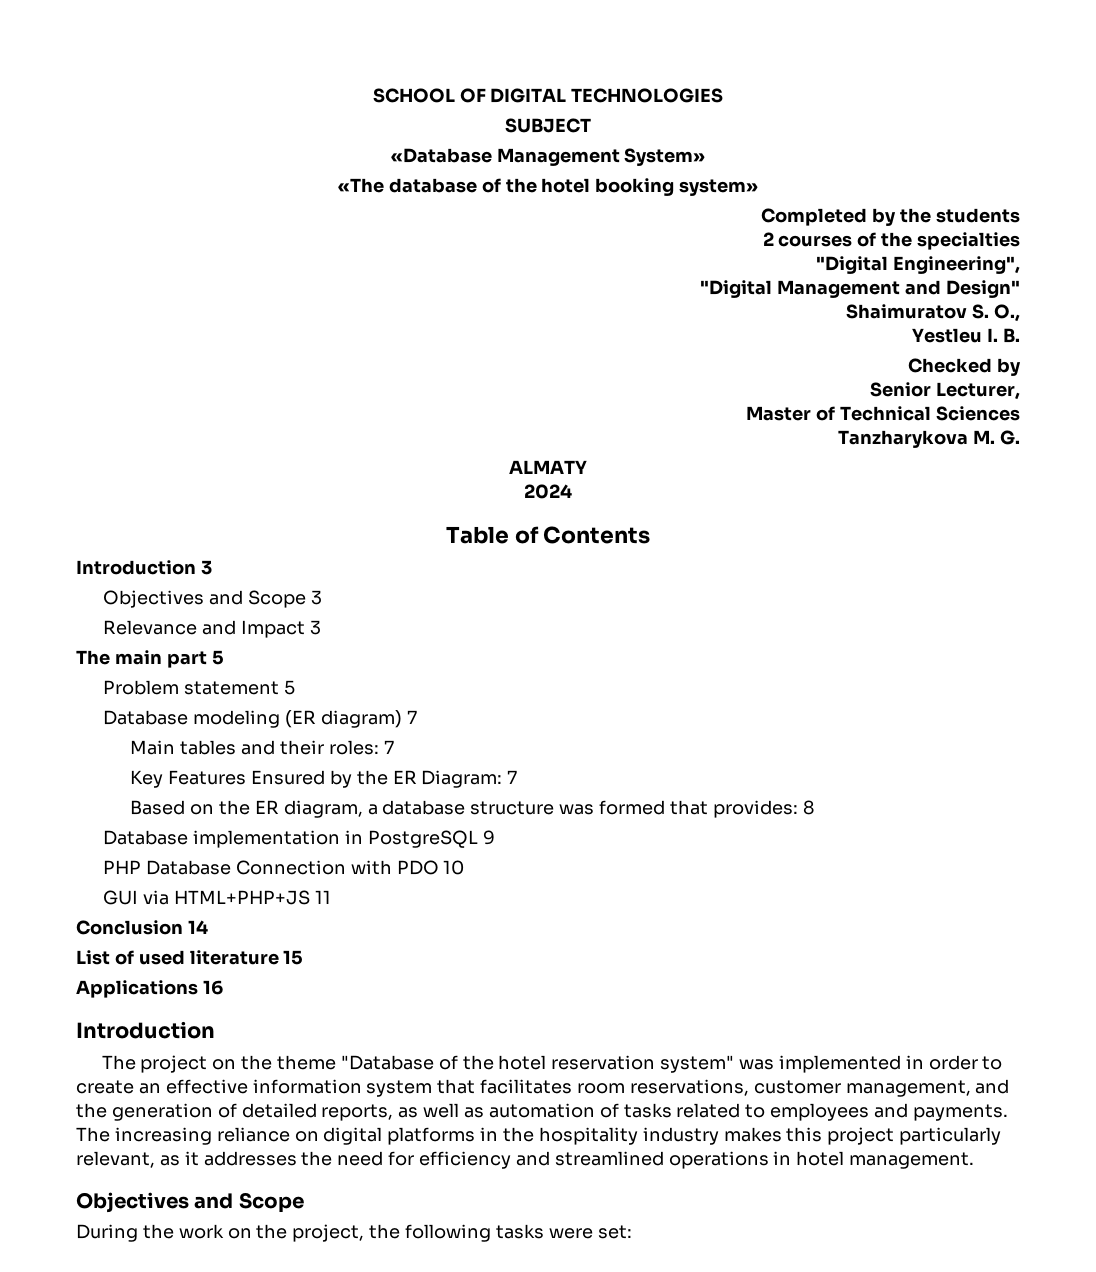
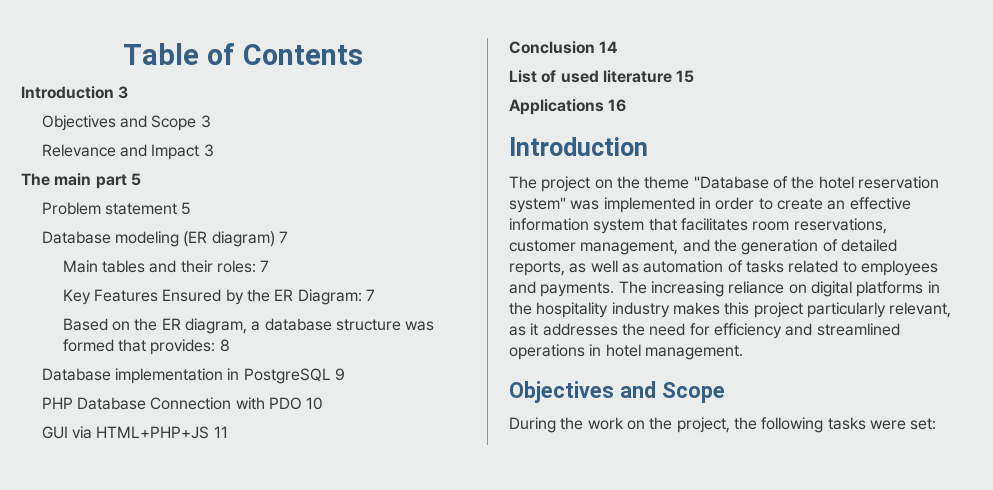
- SCHOOL OF DIGITAL TECHNOLOGIES
- SUBJECT
- «Database Management System»
- «The database of the hotel booking system»
- Completed by the students
- 2 courses of the specialties
- "Digital Engineering",
- "Digital Management and Design"
- Shaimuratov S. O.,
- Yestleu I. B.
- Checked by
- Senior Lecturer,
- Master of Technical Sciences
- Tanzharykova M. G.
- ALMATY
- 2024

